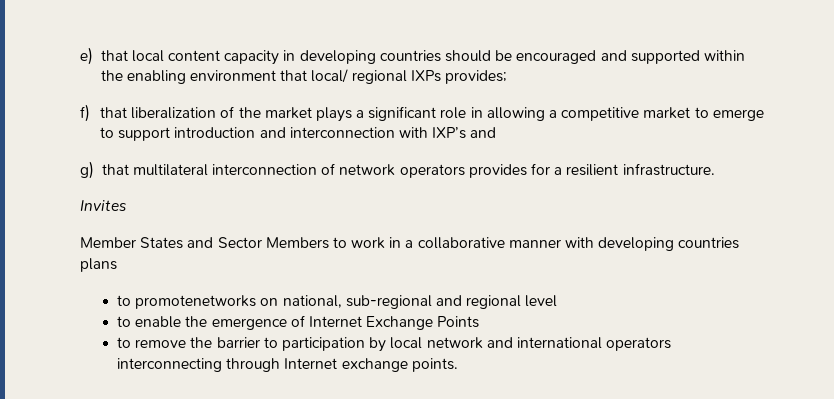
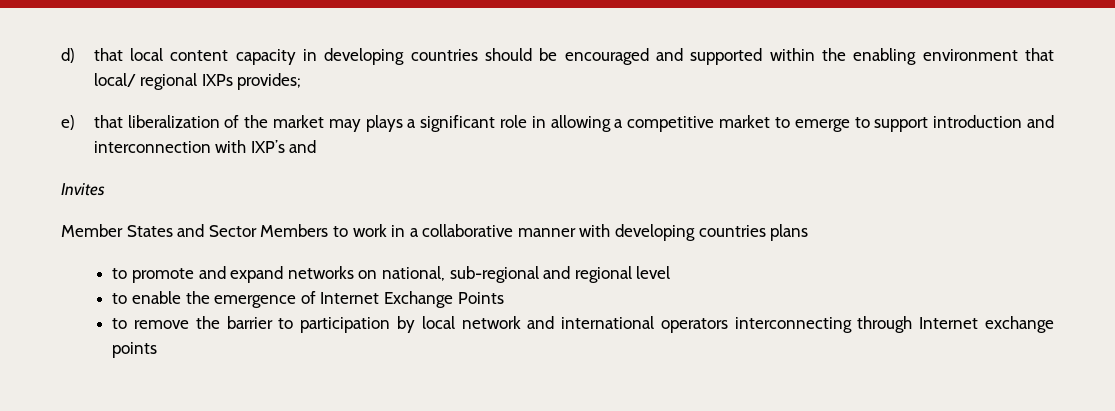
- e) that local content capacity in developing countries should be encouraged and supported within the enabling environment that local/ regional IXPs provides;
+ d) that local content capacity in developing countries should be encouraged and supported within the enabling environment that local/ regional IXPs provides;
- f) that liberalization of the market plays a significant role in allowing a competitive market to emerge to support introduction and interconnection with IXP’s and
+ e) that liberalization of the market may plays a significant role in allowing a competitive market to emerge to support introduction and interconnection with IXP’s and
- g) that multilateral interconnection of network operators provides for a resilient infrastructure.
- to promotenetworks on national, sub-regional and regional level
+ to promote and expand networks on national, sub-regional and regional level
- to remove the barrier to participation by local network and international operators interconnecting through Internet exchange points.
+ to remove the barrier to participation by local network and international operators interconnecting through Internet exchange points

